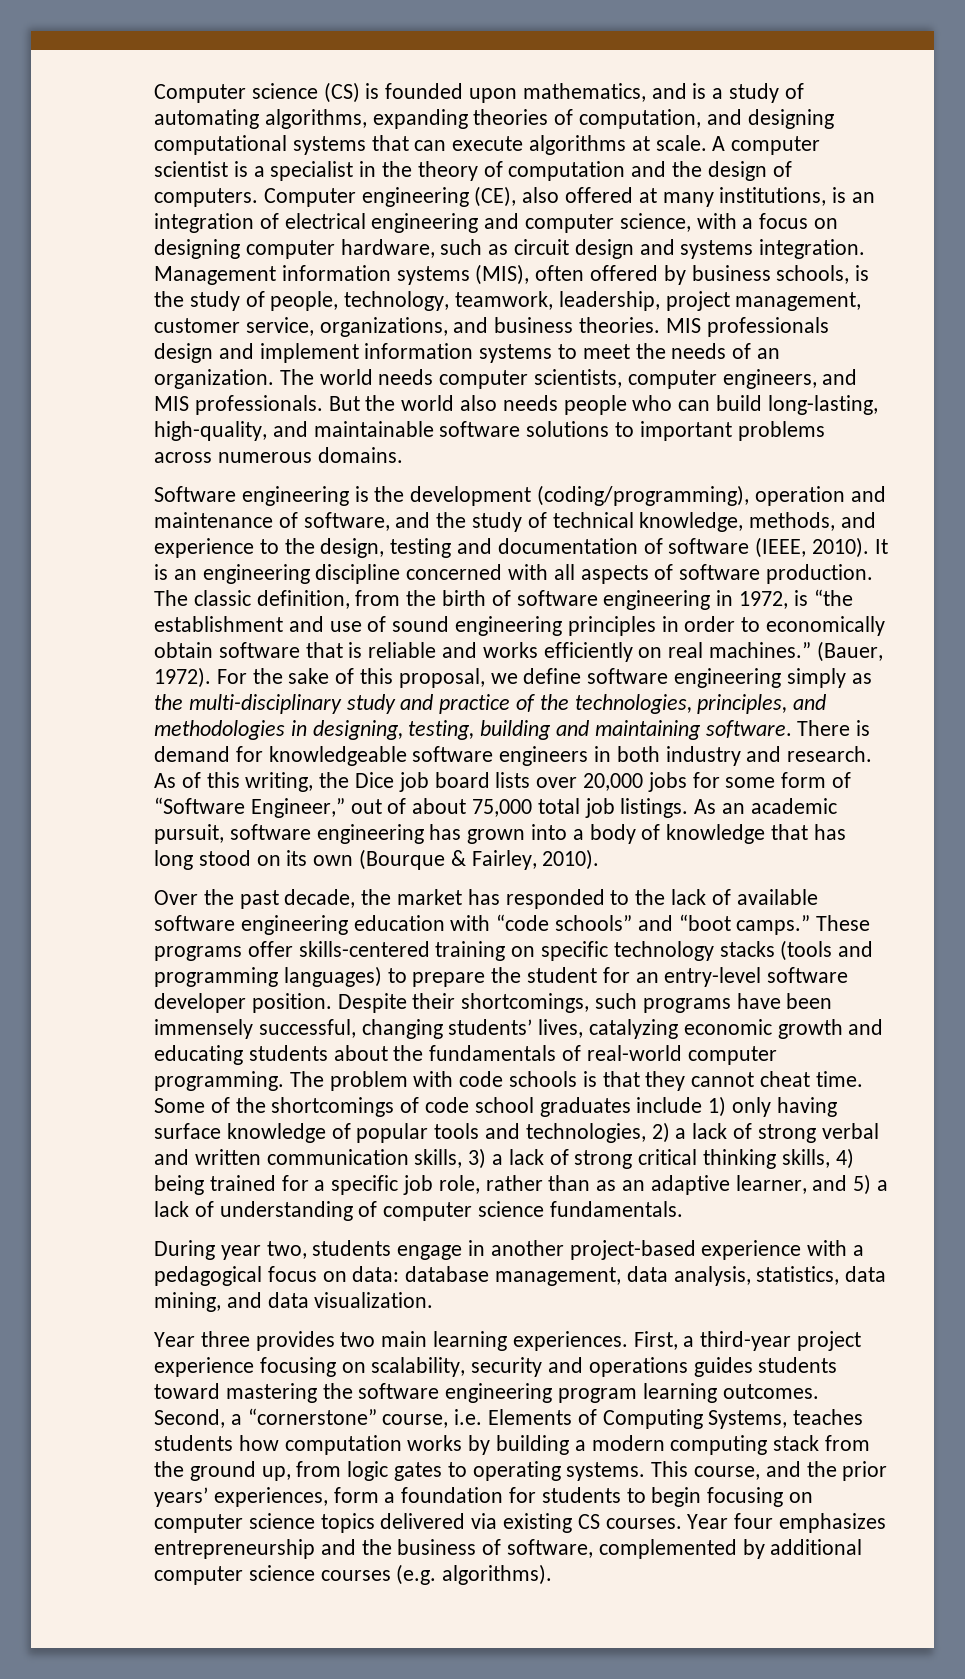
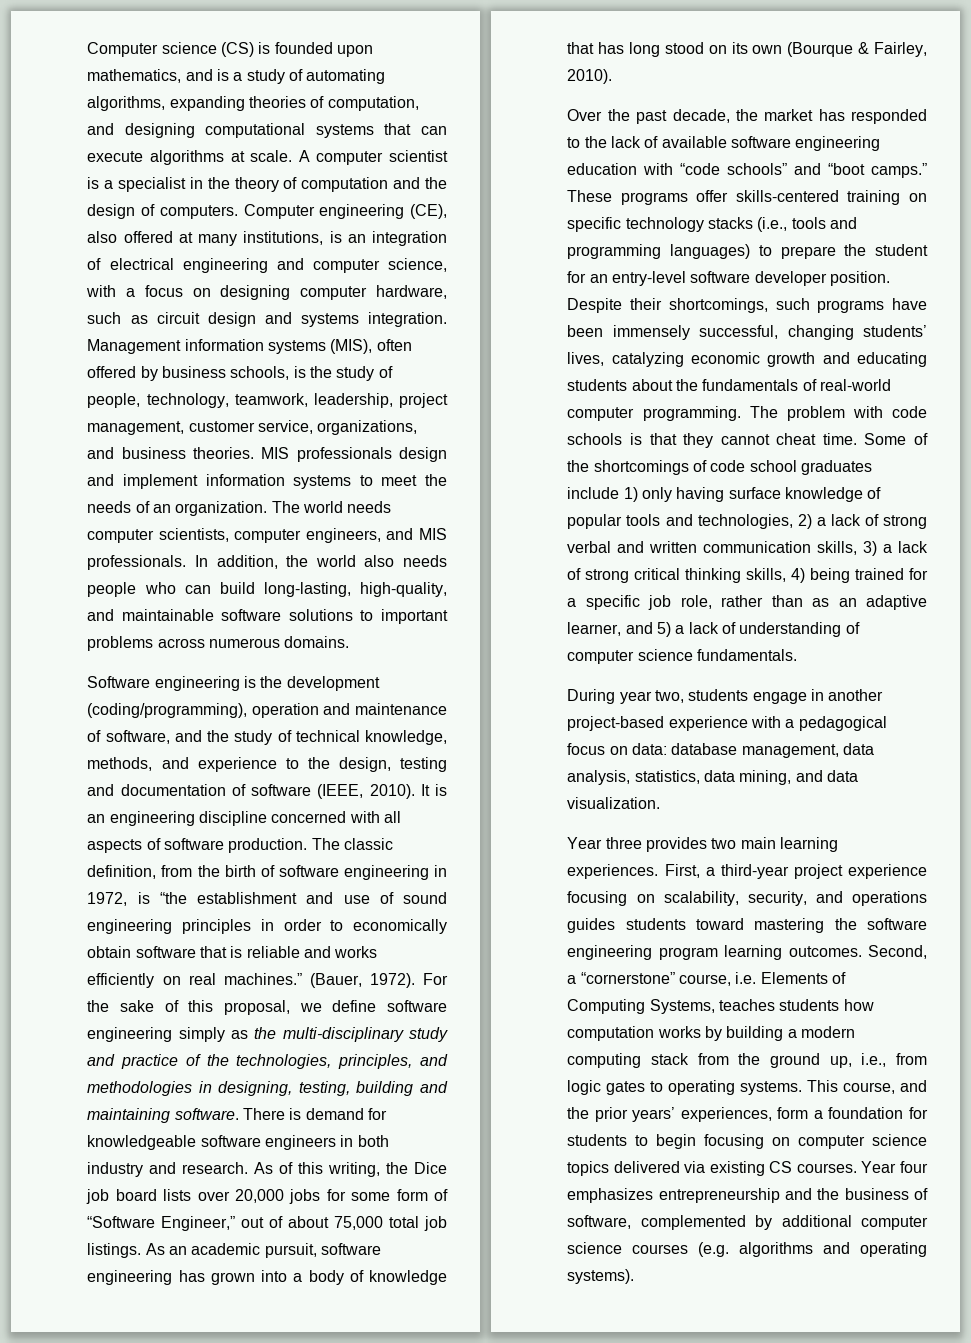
- But the world also needs people who can build long-lasting, high-quality, and maintainable software solutions to important problems across numerous domains.
+ In addition, the world also needs people who can build long-lasting, high-quality, and maintainable software solutions to important problems across numerous domains.
- These programs offer skills-centered training on specific technology stacks (tools and programming languages) to prepare the student for an entry-level software developer position.
+ These programs offer skills-centered training on specific technology stacks (i.e., tools and programming languages) to prepare the student for an entry-level software developer position.
- First, a third-year project experience focusing on scalability, security and operations guides students toward mastering the software engineering program learning outcomes.
+ First, a third-year project experience focusing on scalability, security, and operations guides students toward mastering the software engineering program learning outcomes.
- Second, a “cornerstone” course, i.e. Elements of Computing Systems, teaches students how computation works by building a modern computing stack from the ground up, from logic gates to operating systems.
+ Second, a “cornerstone” course, i.e. Elements of Computing Systems, teaches students how computation works by building a modern computing stack from the ground up, i.e., from logic gates to operating systems.
- Year four emphasizes entrepreneurship and the business of software, complemented by additional computer science courses (e.g. algorithms).
+ Year four emphasizes entrepreneurship and the business of software, complemented by additional computer science courses (e.g. algorithms and operating systems).

